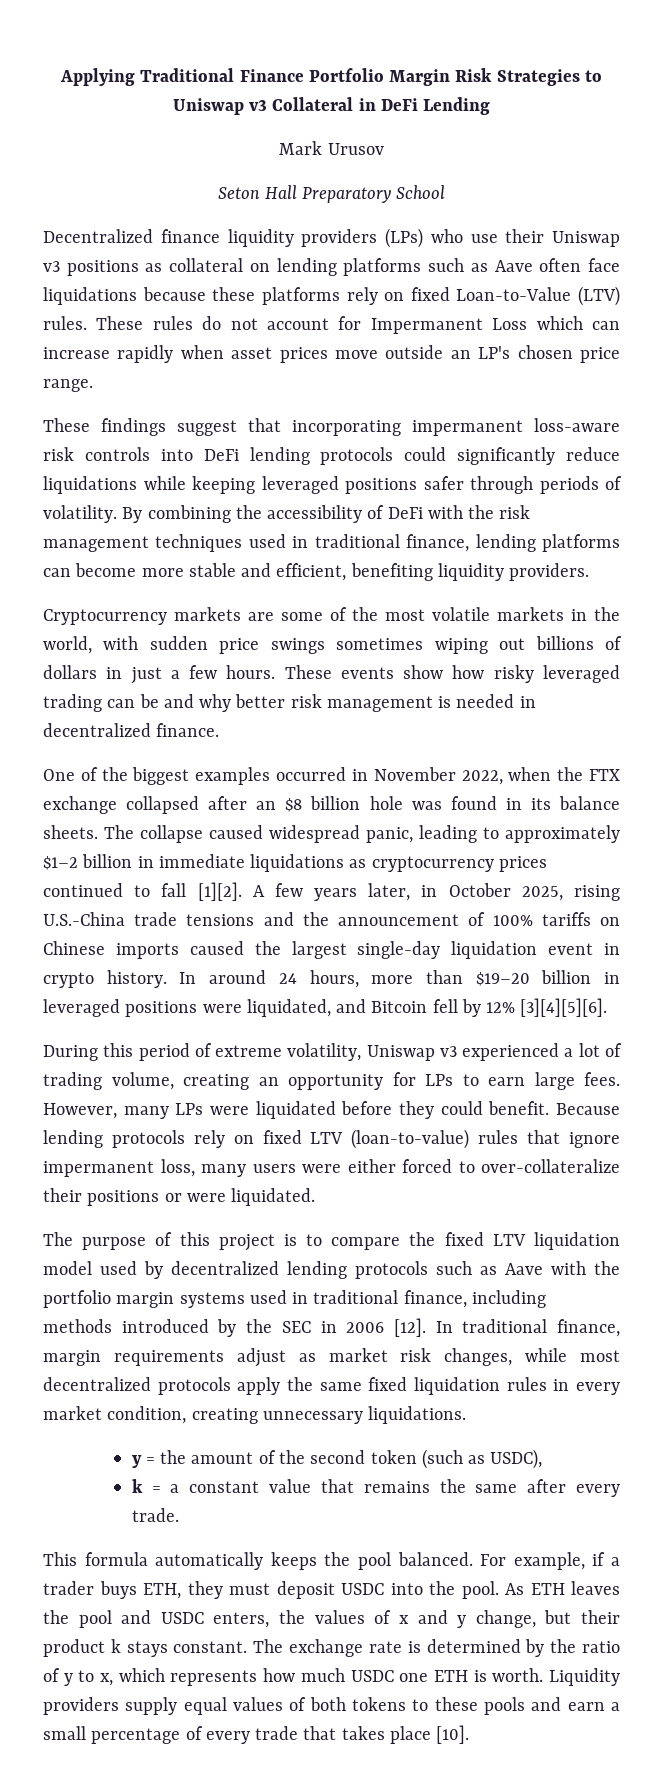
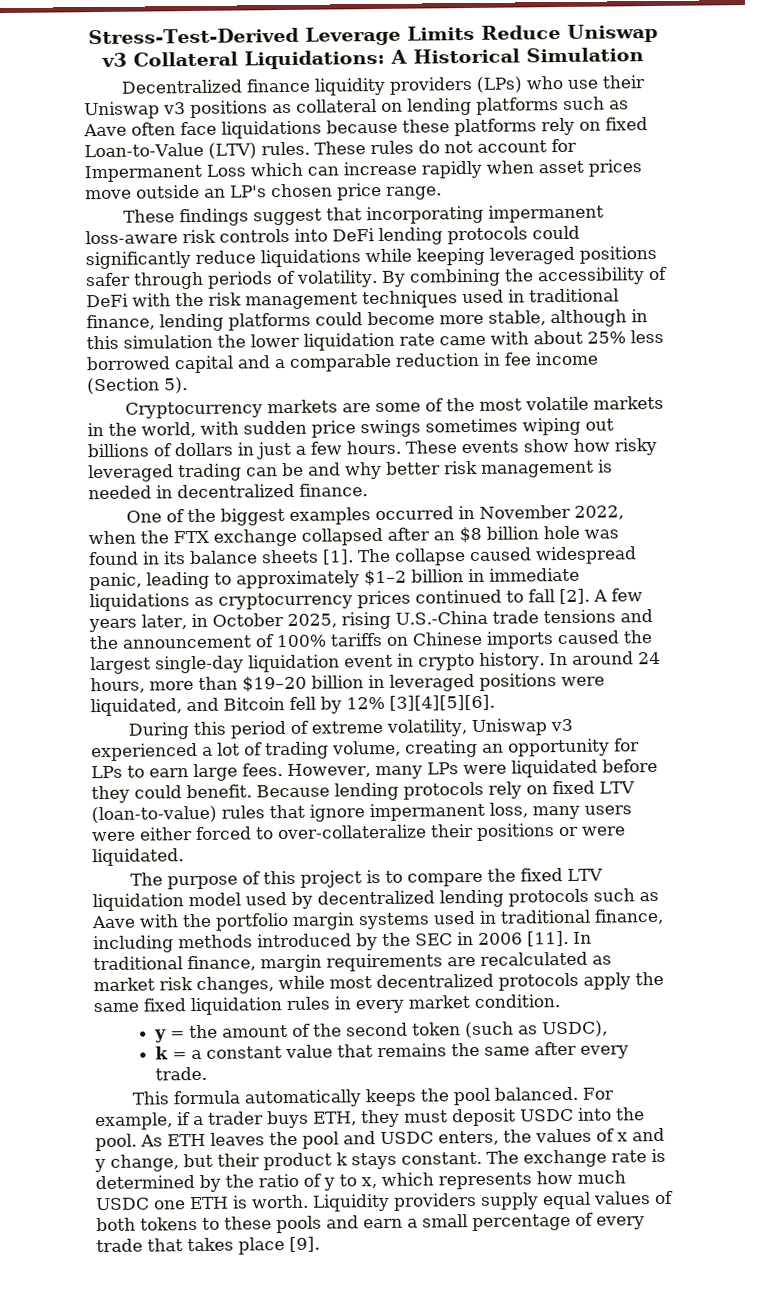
- Applying Traditional Finance Portfolio Margin Risk Strategies to Uniswap v3 Collateral in DeFi Lending
- Mark Urusov
- Seton Hall Preparatory School
+ Stress-Test-Derived Leverage Limits Reduce Uniswap v3 Collateral Liquidations: A Historical Simulation
- By combining the accessibility of DeFi with the risk management techniques used in traditional finance, lending platforms can become more stable and efficient, benefiting liquidity providers.
+ By combining the accessibility of DeFi with the risk management techniques used in traditional finance, lending platforms could become more stable, although in this simulation the lower liquidation rate came with about 25% less borrowed capital and a comparable reduction in fee income (Section 5).
- One of the biggest examples occurred in November 2022, when the FTX exchange collapsed after an $8 billion hole was found in its balance sheets.
+ One of the biggest examples occurred in November 2022, when the FTX exchange collapsed after an $8 billion hole was found in its balance sheets [1].
- The collapse caused widespread panic, leading to approximately $1–2 billion in immediate liquidations as cryptocurrency prices continued to fall [1][2].
+ The collapse caused widespread panic, leading to approximately $1–2 billion in immediate liquidations as cryptocurrency prices continued to fall [2].
- The purpose of this project is to compare the fixed LTV liquidation model used by decentralized lending protocols such as Aave with the portfolio margin systems used in traditional finance, including methods introduced by the SEC in 2006 [12].
+ The purpose of this project is to compare the fixed LTV liquidation model used by decentralized lending protocols such as Aave with the portfolio margin systems used in traditional finance, including methods introduced by the SEC in 2006 [11].
- In traditional finance, margin requirements adjust as market risk changes, while most decentralized protocols apply the same fixed liquidation rules in every market condition, creating unnecessary liquidations.
+ In traditional finance, margin requirements are recalculated as market risk changes, while most decentralized protocols apply the same fixed liquidation rules in every market condition.
- Liquidity providers supply equal values of both tokens to these pools and earn a small percentage of every trade that takes place [10].
+ Liquidity providers supply equal values of both tokens to these pools and earn a small percentage of every trade that takes place [9].

